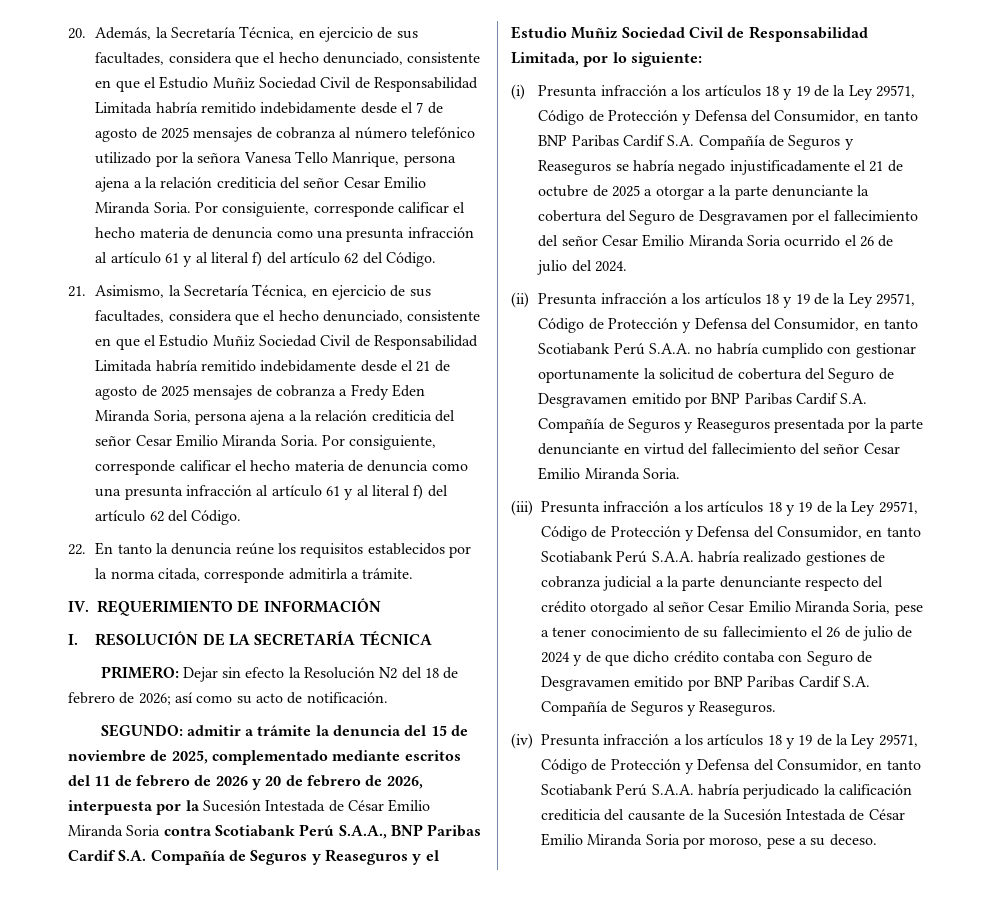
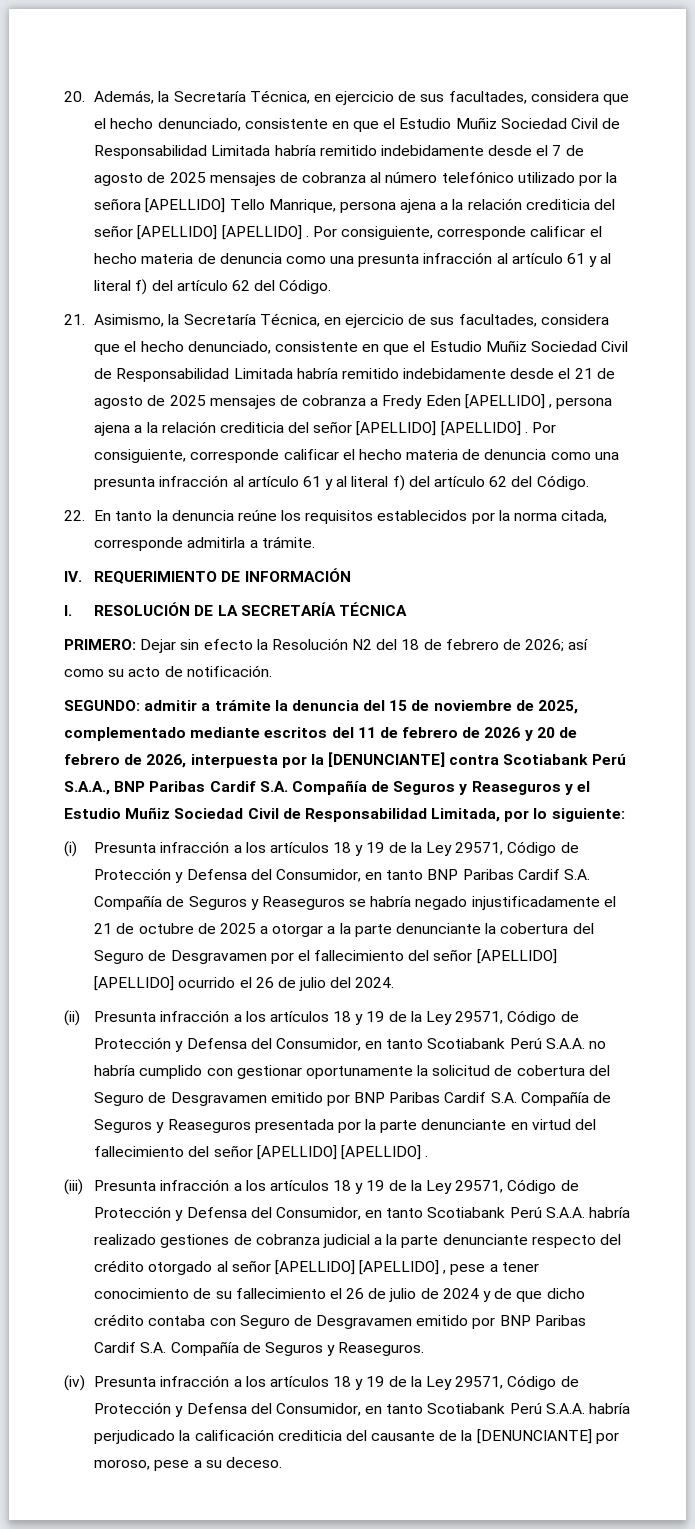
- 20. Además, la Secretaría Técnica, en ejercicio de sus facultades, considera que el hecho denunciado, consistente en que el Estudio Muñiz Sociedad Civil de Responsabilidad Limitada habría remitido indebidamente desde el 7 de agosto de 2025 mensajes de cobranza al número telefónico utilizado por la señora Vanesa Tello Manrique, persona ajena a la relación crediticia del señor Cesar Emilio Miranda Soria.
+ 20. Además, la Secretaría Técnica, en ejercicio de sus facultades, considera que el hecho denunciado, consistente en que el Estudio Muñiz Sociedad Civil de Responsabilidad Limitada habría remitido indebidamente desde el 7 de agosto de 2025 mensajes de cobranza al número telefónico utilizado por la señora [APELLIDO] Tello Manrique, persona ajena a la relación crediticia del señor [APELLIDO] [APELLIDO] .
- 21. Asimismo, la Secretaría Técnica, en ejercicio de sus facultades, considera que el hecho denunciado, consistente en que el Estudio Muñiz Sociedad Civil de Responsabilidad Limitada habría remitido indebidamente desde el 21 de agosto de 2025 mensajes de cobranza a Fredy Eden Miranda Soria, persona ajena a la relación crediticia del señor Cesar Emilio Miranda Soria.
+ 21. Asimismo, la Secretaría Técnica, en ejercicio de sus facultades, considera que el hecho denunciado, consistente en que el Estudio Muñiz Sociedad Civil de Responsabilidad Limitada habría remitido indebidamente desde el 21 de agosto de 2025 mensajes de cobranza a Fredy Eden [APELLIDO] , persona ajena a la relación crediticia del señor [APELLIDO] [APELLIDO] .
- SEGUNDO: admitir a trámite la denuncia del 15 de noviembre de 2025, complementado mediante escritos del 11 de febrero de 2026 y 20 de febrero de 2026, interpuesta por la Sucesión Intestada de César Emilio Miranda Soria contra Scotiabank Perú S.A.A., BNP Paribas Cardif S.A. Compañía de Seguros y Reaseguros y el Estudio Muñiz Sociedad Civil de Responsabilidad Limitada, por lo siguiente:
+ SEGUNDO: admitir a trámite la denuncia del 15 de noviembre de 2025, complementado mediante escritos del 11 de febrero de 2026 y 20 de febrero de 2026, interpuesta por la [DENUNCIANTE] contra Scotiabank Perú S.A.A., BNP Paribas Cardif S.A. Compañía de Seguros y Reaseguros y el Estudio Muñiz Sociedad Civil de Responsabilidad Limitada, por lo siguiente:
- (i) Presunta infracción a los artículos 18 y 19 de la Ley 29571, Código de Protección y Defensa del Consumidor, en tanto BNP Paribas Cardif S.A. Compañía de Seguros y Reaseguros se habría negado injustificadamente el 21 de octubre de 2025 a otorgar a la parte denunciante la cobertura del Seguro de Desgravamen por el fallecimiento del señor Cesar Emilio Miranda Soria ocurrido el 26 de julio del 2024.
+ (i) Presunta infracción a los artículos 18 y 19 de la Ley 29571, Código de Protección y Defensa del Consumidor, en tanto BNP Paribas Cardif S.A. Compañía de Seguros y Reaseguros se habría negado injustificadamente el 21 de octubre de 2025 a otorgar a la parte denunciante la cobertura del Seguro de Desgravamen por el fallecimiento del señor [APELLIDO] [APELLIDO] ocurrido el 26 de julio del 2024.
- (ii) Presunta infracción a los artículos 18 y 19 de la Ley 29571, Código de Protección y Defensa del Consumidor, en tanto Scotiabank Perú S.A.A. no habría cumplido con gestionar oportunamente la solicitud de cobertura del Seguro de Desgravamen emitido por BNP Paribas Cardif S.A. Compañía de Seguros y Reaseguros presentada por la parte denunciante en virtud del fallecimiento del señor Cesar Emilio Miranda Soria.
+ (ii) Presunta infracción a los artículos 18 y 19 de la Ley 29571, Código de Protección y Defensa del Consumidor, en tanto Scotiabank Perú S.A.A. no habría cumplido con gestionar oportunamente la solicitud de cobertura del Seguro de Desgravamen emitido por BNP Paribas Cardif S.A. Compañía de Seguros y Reaseguros presentada por la parte denunciante en virtud del fallecimiento del señor [APELLIDO] [APELLIDO] .
- (iii) Presunta infracción a los artículos 18 y 19 de la Ley 29571, Código de Protección y Defensa del Consumidor, en tanto Scotiabank Perú S.A.A. habría realizado gestiones de cobranza judicial a la parte denunciante respecto del crédito otorgado al señor Cesar Emilio Miranda Soria, pese a tener conocimiento de su fallecimiento el 26 de julio de 2024 y de que dicho crédito contaba con Seguro de Desgravamen emitido por BNP Paribas Cardif S.A. Compañía de Seguros y Reaseguros.
+ (iii) Presunta infracción a los artículos 18 y 19 de la Ley 29571, Código de Protección y Defensa del Consumidor, en tanto Scotiabank Perú S.A.A. habría realizado gestiones de cobranza judicial a la parte denunciante respecto del crédito otorgado al señor [APELLIDO] [APELLIDO] , pese a tener conocimiento de su fallecimiento el 26 de julio de 2024 y de que dicho crédito contaba con Seguro de Desgravamen emitido por BNP Paribas Cardif S.A. Compañía de Seguros y Reaseguros.
- (iv) Presunta infracción a los artículos 18 y 19 de la Ley 29571, Código de Protección y Defensa del Consumidor, en tanto Scotiabank Perú S.A.A. habría perjudicado la calificación crediticia del causante de la Sucesión Intestada de César Emilio Miranda Soria por moroso, pese a su deceso.
+ (iv) Presunta infracción a los artículos 18 y 19 de la Ley 29571, Código de Protección y Defensa del Consumidor, en tanto Scotiabank Perú S.A.A. habría perjudicado la calificación crediticia del causante de la [DENUNCIANTE] por moroso, pese a su deceso.

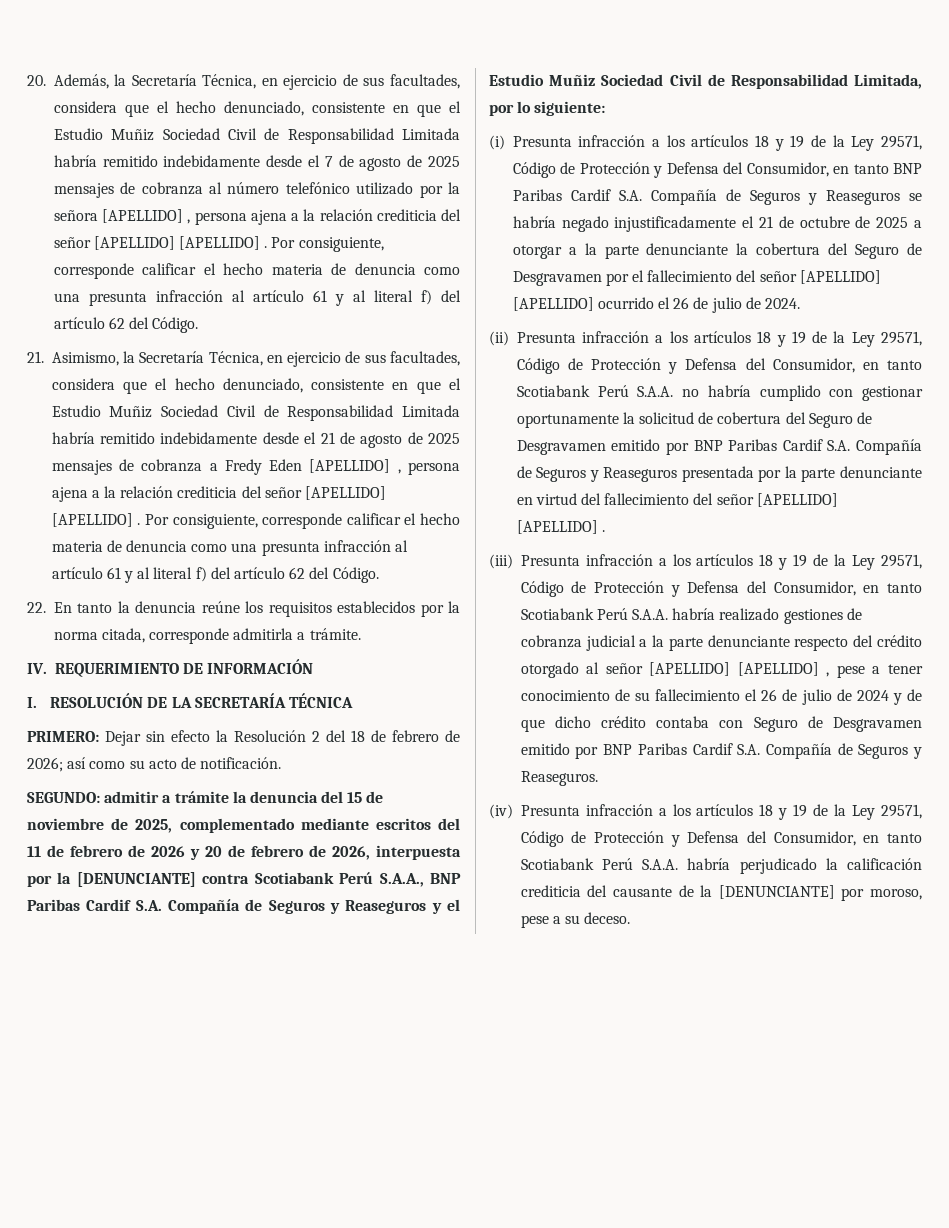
- 20. Además, la Secretaría Técnica, en ejercicio de sus facultades, considera que el hecho denunciado, consistente en que el Estudio Muñiz Sociedad Civil de Responsabilidad Limitada habría remitido indebidamente desde el 7 de agosto de 2025 mensajes de cobranza al número telefónico utilizado por la señora [APELLIDO] Tello Manrique, persona ajena a la relación crediticia del señor [APELLIDO] [APELLIDO] .
+ 20. Además, la Secretaría Técnica, en ejercicio de sus facultades, considera que el hecho denunciado, consistente en que el Estudio Muñiz Sociedad Civil de Responsabilidad Limitada habría remitido indebidamente desde el 7 de agosto de 2025 mensajes de cobranza al número telefónico utilizado por la señora [APELLIDO] , persona ajena a la relación crediticia del señor [APELLIDO] [APELLIDO] .
- PRIMERO: Dejar sin efecto la Resolución N2 del 18 de febrero de 2026; así como su acto de notificación.
+ PRIMERO: Dejar sin efecto la Resolución 2 del 18 de febrero de 2026; así como su acto de notificación.
- (i) Presunta infracción a los artículos 18 y 19 de la Ley 29571, Código de Protección y Defensa del Consumidor, en tanto BNP Paribas Cardif S.A. Compañía de Seguros y Reaseguros se habría negado injustificadamente el 21 de octubre de 2025 a otorgar a la parte denunciante la cobertura del Seguro de Desgravamen por el fallecimiento del señor [APELLIDO] [APELLIDO] ocurrido el 26 de julio del 2024.
+ (i) Presunta infracción a los artículos 18 y 19 de la Ley 29571, Código de Protección y Defensa del Consumidor, en tanto BNP Paribas Cardif S.A. Compañía de Seguros y Reaseguros se habría negado injustificadamente el 21 de octubre de 2025 a otorgar a la parte denunciante la cobertura del Seguro de Desgravamen por el fallecimiento del señor [APELLIDO] [APELLIDO] ocurrido el 26 de julio de 2024.

